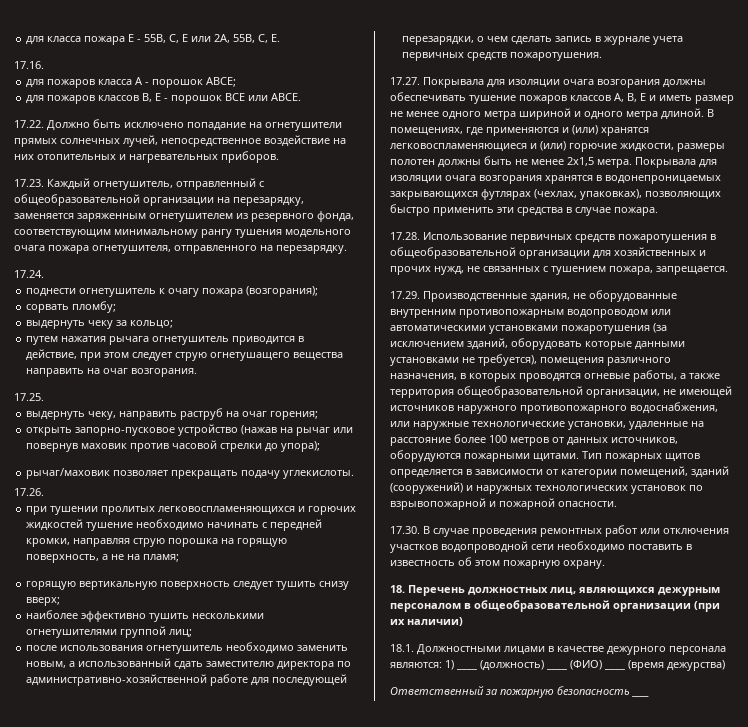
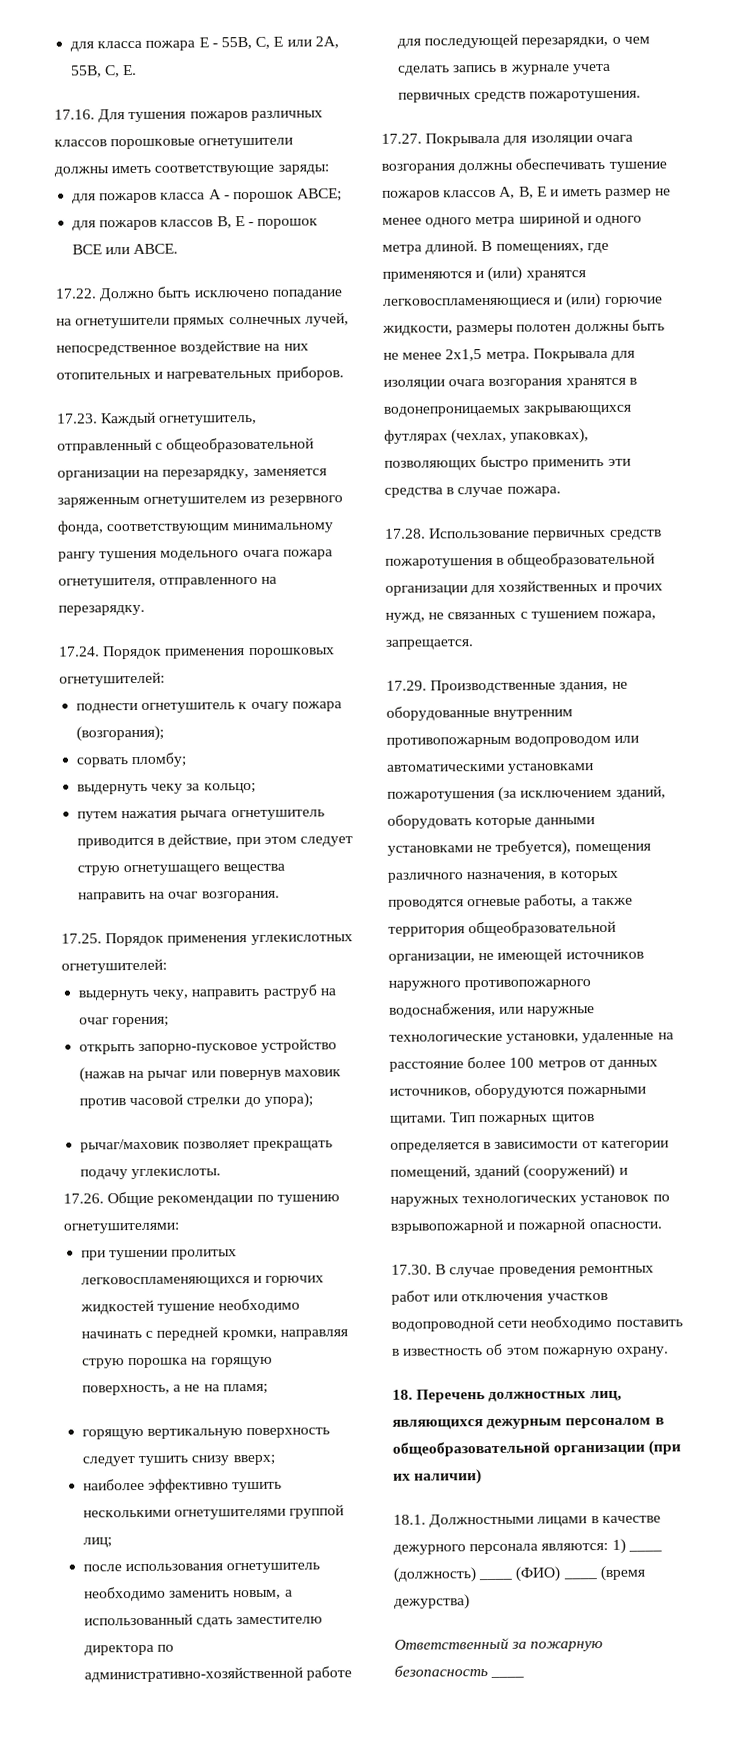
- 17.16.
+ 17.16. Для тушения пожаров различных классов порошковые огнетушители должны иметь соответствующие заряды:
- 17.24.
+ 17.24. Порядок применения порошковых огнетушителей:
- 17.25.
+ 17.25. Порядок применения углекислотных огнетушителей:
- 17.26.
+ 17.26. Общие рекомендации по тушению огнетушителями:

